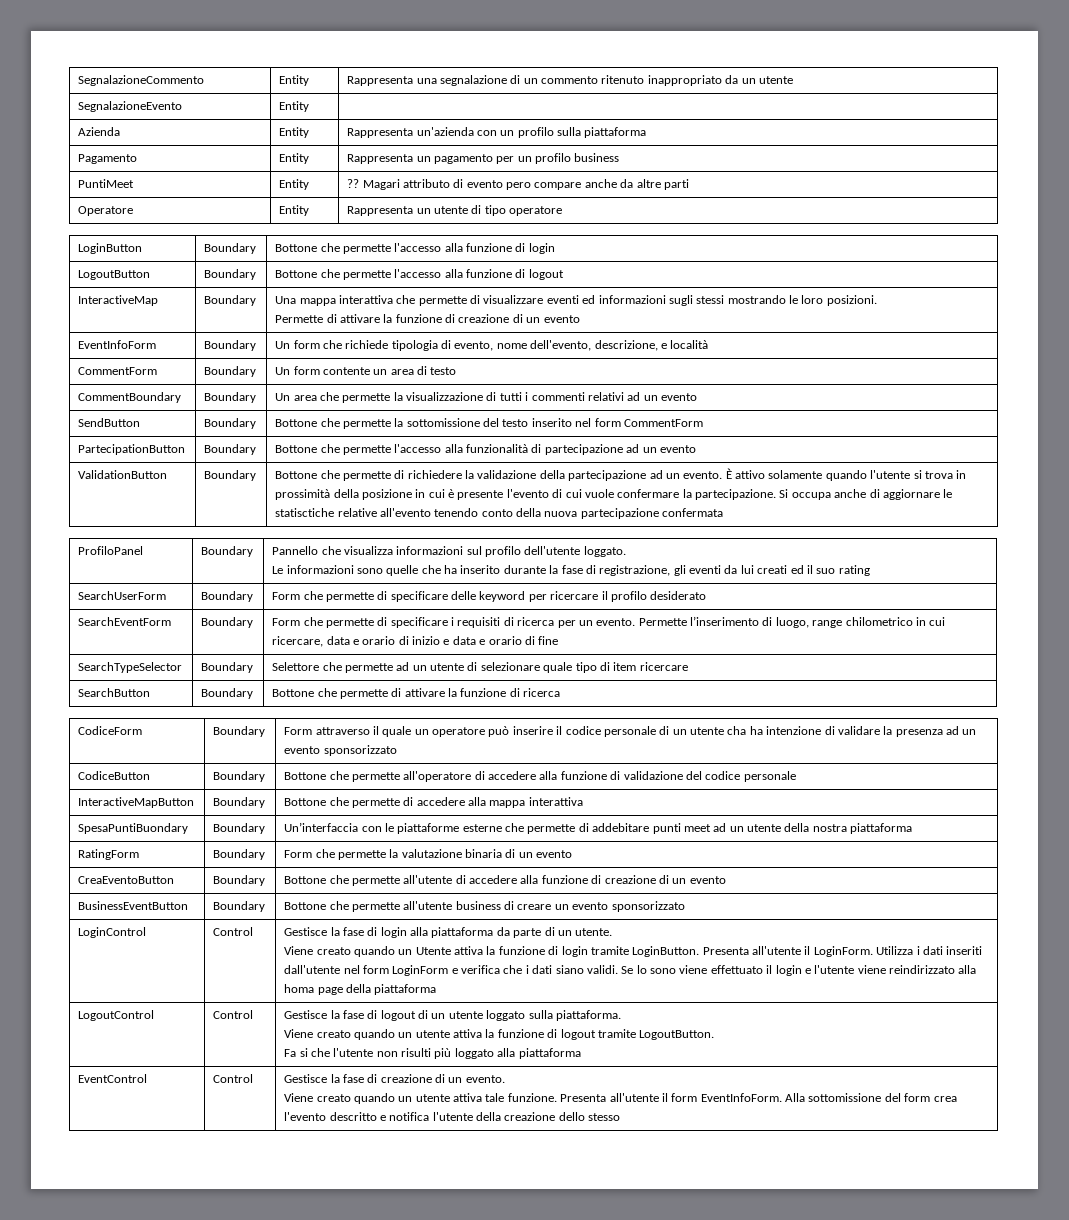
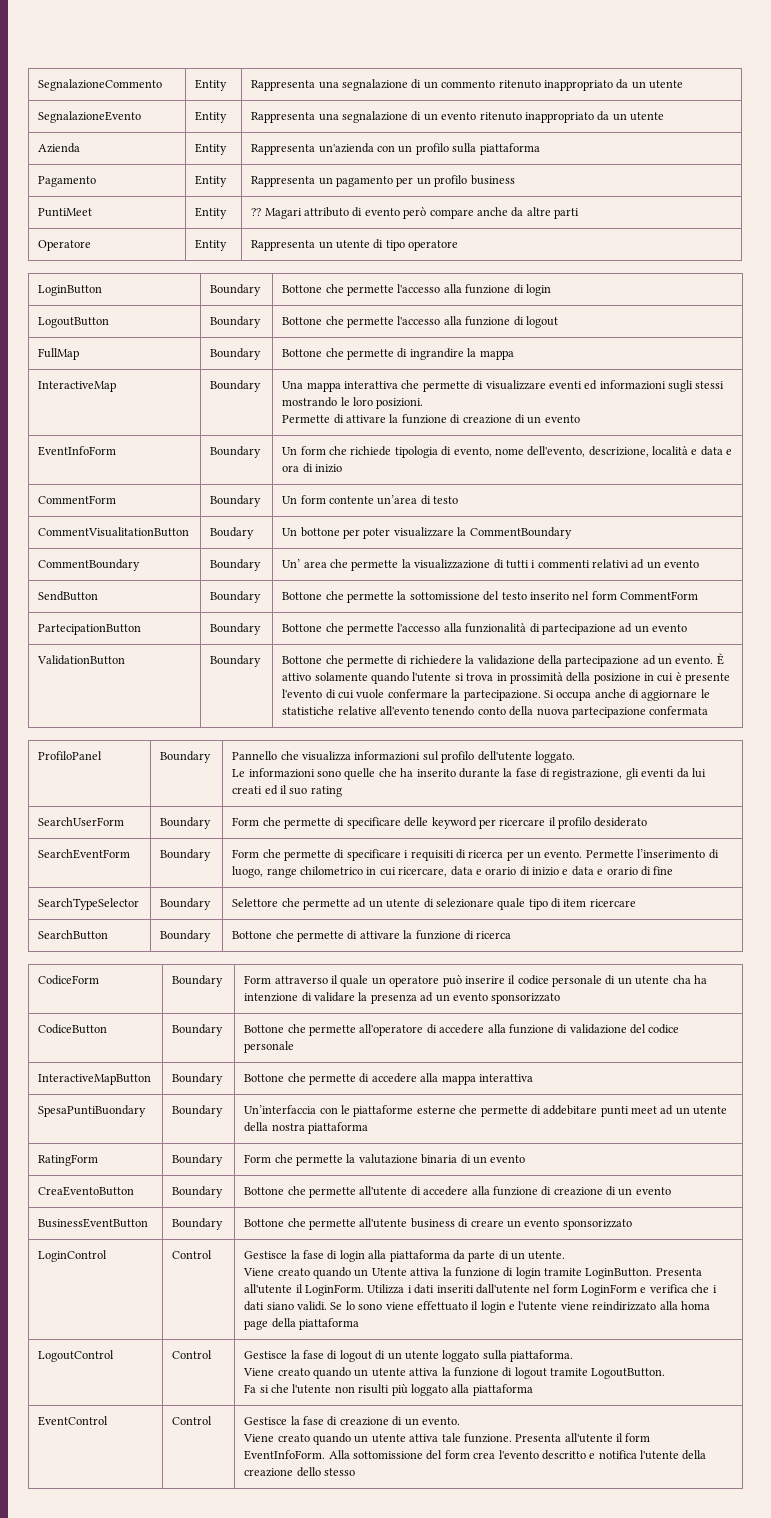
- SegnalazioneEvento | Entity |
+ SegnalazioneEvento | Entity | Rappresenta una segnalazione di un evento ritenuto inappropriato da un utente
- PuntiMeet | Entity | ?? Magari attributo di evento pero compare anche da altre parti
+ PuntiMeet | Entity | ?? Magari attributo di evento però compare anche da altre parti
+ FullMap | Boundary | Bottone che permette di ingrandire la mappa
- EventInfoForm | Boundary | Un form che richiede tipologia di evento, nome dell'evento, descrizione, e località
+ EventInfoForm | Boundary | Un form che richiede tipologia di evento, nome dell'evento, descrizione, località e data e ora di inizio
- CommentForm | Boundary | Un form contente un area di testo
+ CommentForm | Boundary | Un form contente un’area di testo
+ CommentVisualitationButton | Boudary | Un bottone per poter visualizzare la CommentBoundary
- CommentBoundary | Boundary | Un area che permette la visualizzazione di tutti i commenti relativi ad un evento
+ CommentBoundary | Boundary | Un’ area che permette la visualizzazione di tutti i commenti relativi ad un evento
- Si occupa anche di aggiornare le statisctiche relative all'evento tenendo conto della nuova partecipazione confermata
+ Si occupa anche di aggiornare le statistiche relative all'evento tenendo conto della nuova partecipazione confermata

